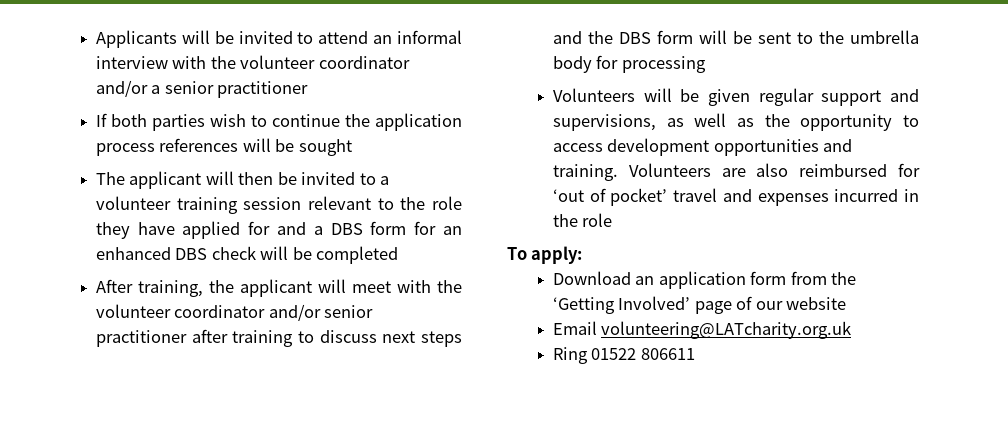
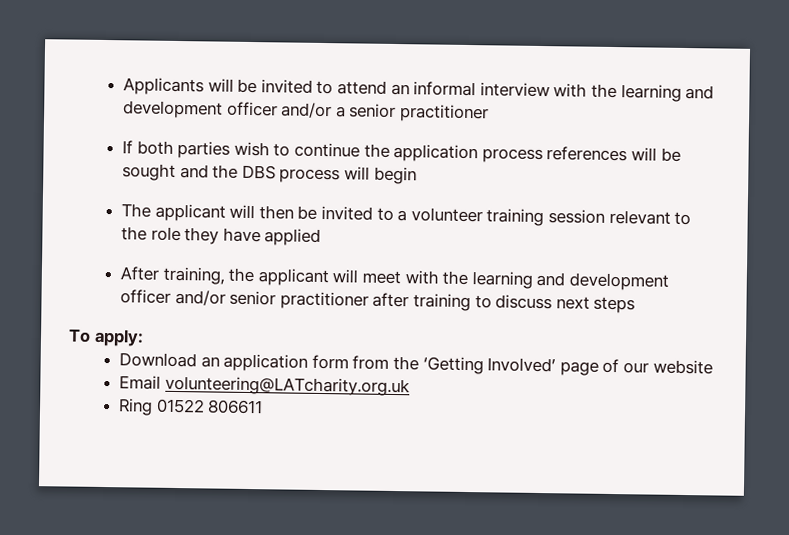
- Applicants will be invited to attend an informal interview with the volunteer coordinator and/or a senior practitioner
+ Applicants will be invited to attend an informal interview with the learning and development officer and/or a senior practitioner
- If both parties wish to continue the application process references will be sought
+ If both parties wish to continue the application process references will be sought and the DBS process will begin
- The applicant will then be invited to a volunteer training session relevant to the role they have applied for and a DBS form for an enhanced DBS check will be completed
+ The applicant will then be invited to a volunteer training session relevant to the role they have applied
- After training, the applicant will meet with the volunteer coordinator and/or senior practitioner after training to discuss next steps and the DBS form will be sent to the umbrella body for processing
- Volunteers will be given regular support and supervisions, as well as the opportunity to access development opportunities and training. Volunteers are also reimbursed for ‘out of pocket’ travel and expenses incurred in the role
+ After training, the applicant will meet with the learning and development officer and/or senior practitioner after training to discuss next steps

